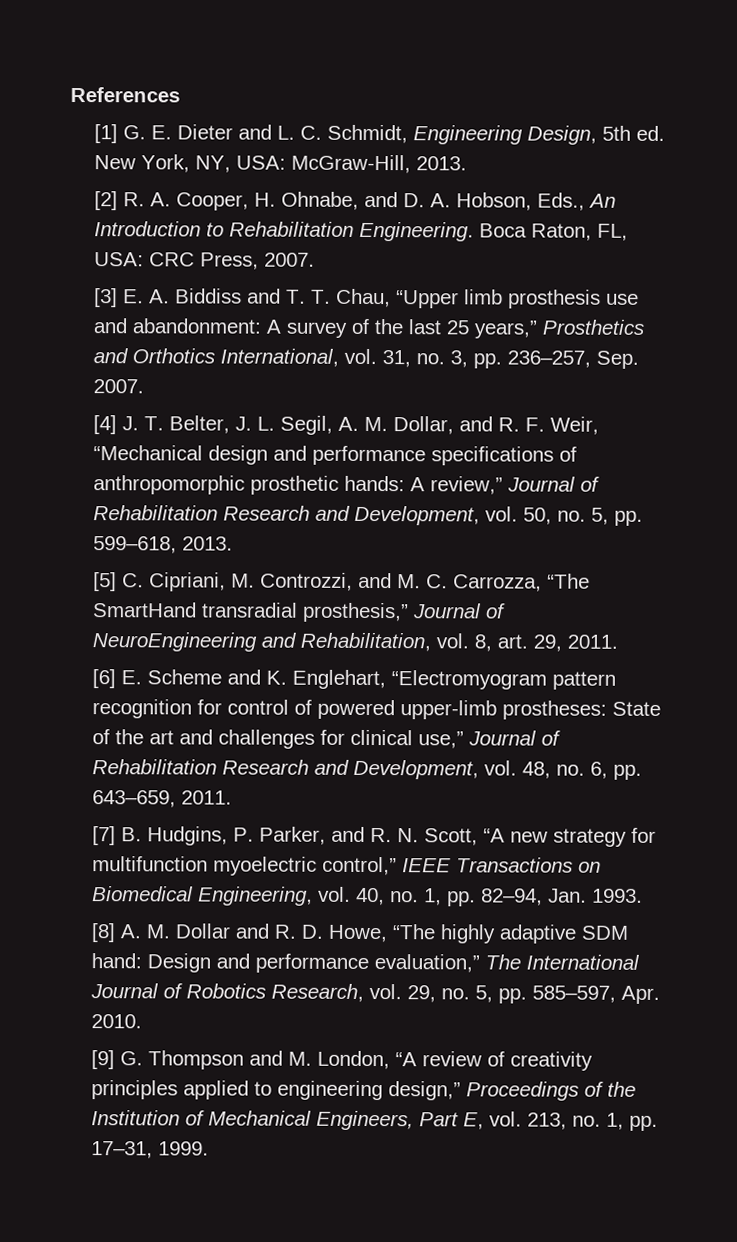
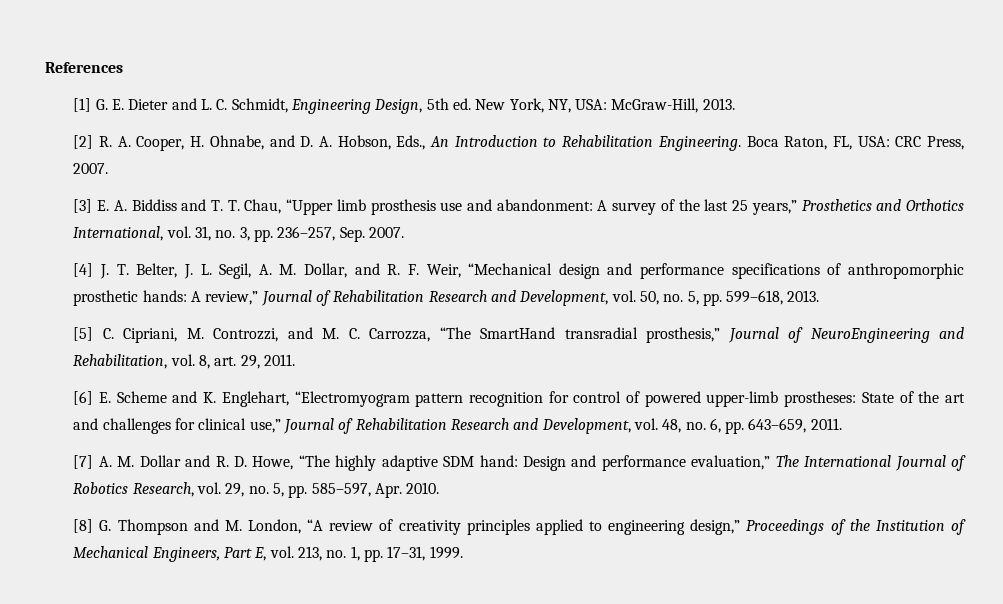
- [7] B. Hudgins, P. Parker, and R. N. Scott, “A new strategy for multifunction myoelectric control,” IEEE Transactions on Biomedical Engineering, vol. 40, no. 1, pp. 82–94, Jan. 1993.
- [8] A. M. Dollar and R. D. Howe, “The highly adaptive SDM hand: Design and performance evaluation,” The International Journal of Robotics Research, vol. 29, no. 5, pp. 585–597, Apr. 2010.
+ [7] A. M. Dollar and R. D. Howe, “The highly adaptive SDM hand: Design and performance evaluation,” The International Journal of Robotics Research, vol. 29, no. 5, pp. 585–597, Apr. 2010.
- [9] G. Thompson and M. London, “A review of creativity principles applied to engineering design,” Proceedings of the Institution of Mechanical Engineers, Part E, vol. 213, no. 1, pp. 17–31, 1999.
+ [8] G. Thompson and M. London, “A review of creativity principles applied to engineering design,” Proceedings of the Institution of Mechanical Engineers, Part E, vol. 213, no. 1, pp. 17–31, 1999.

